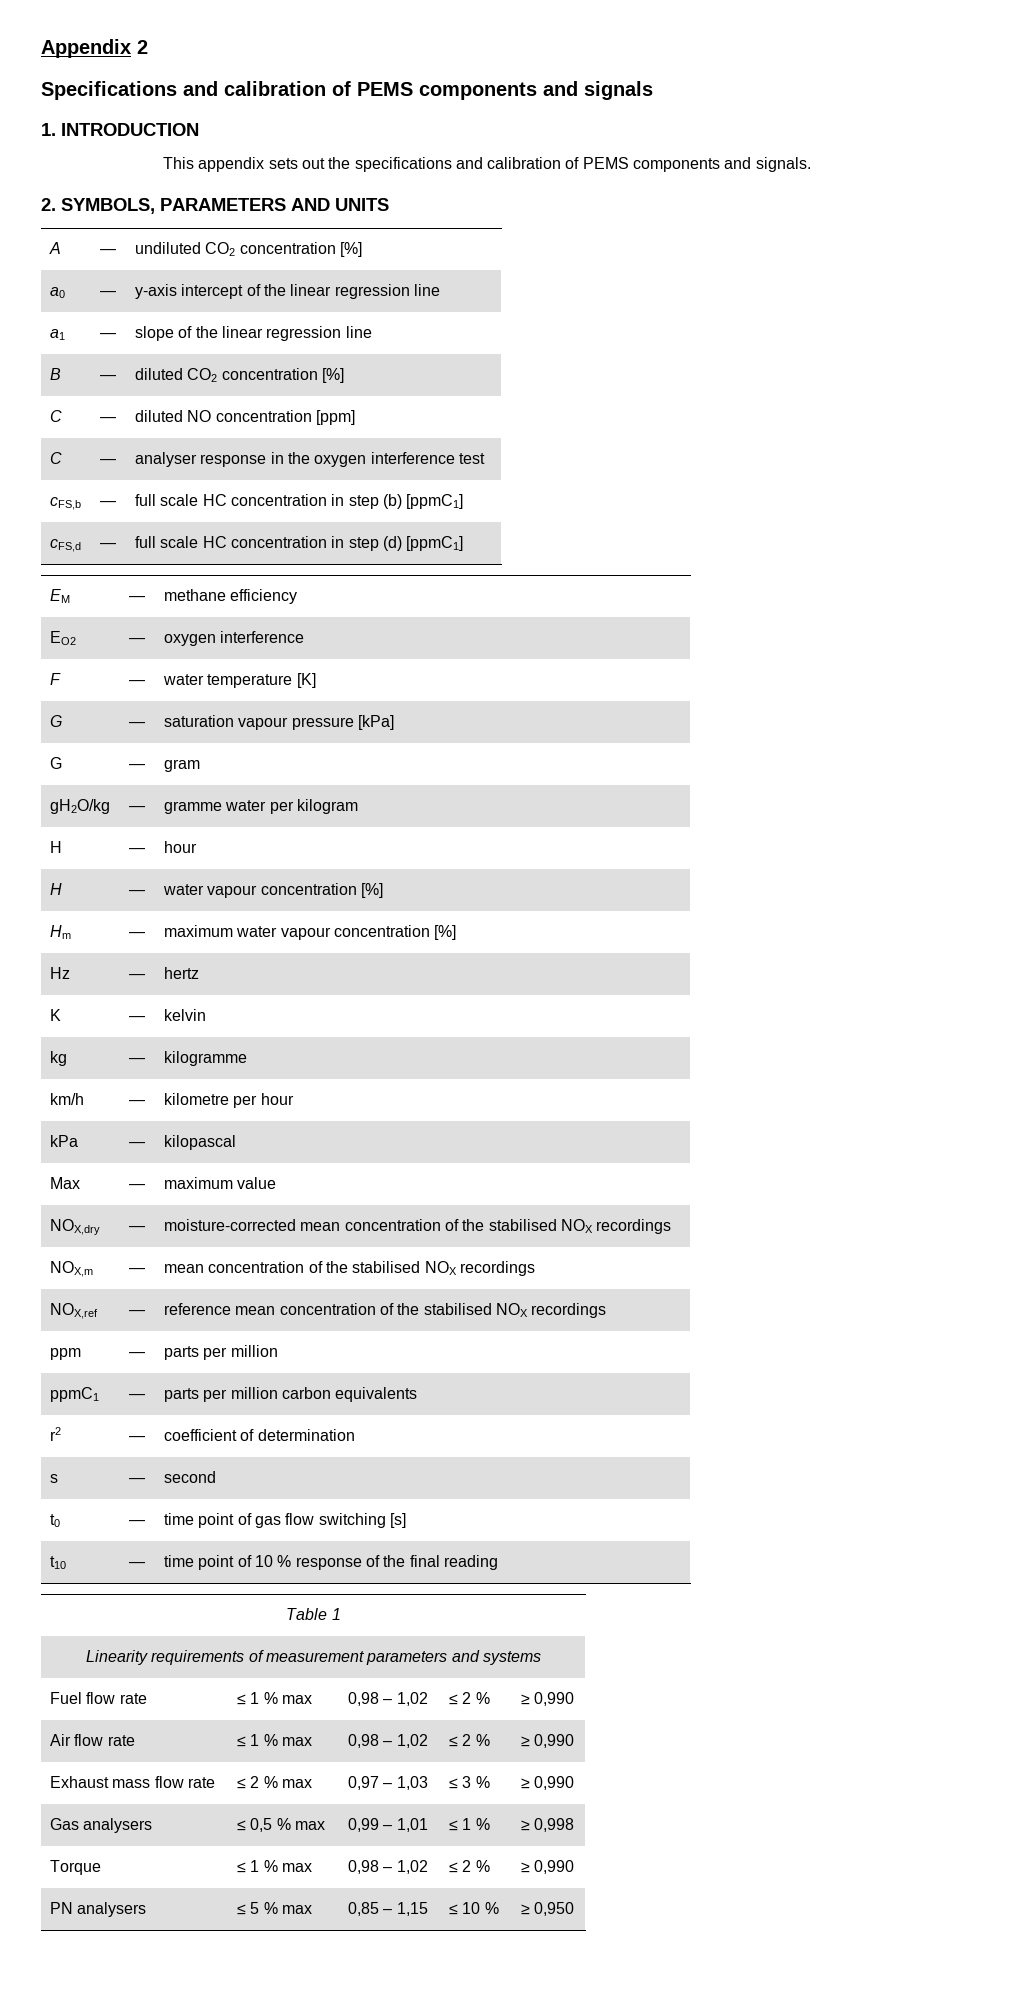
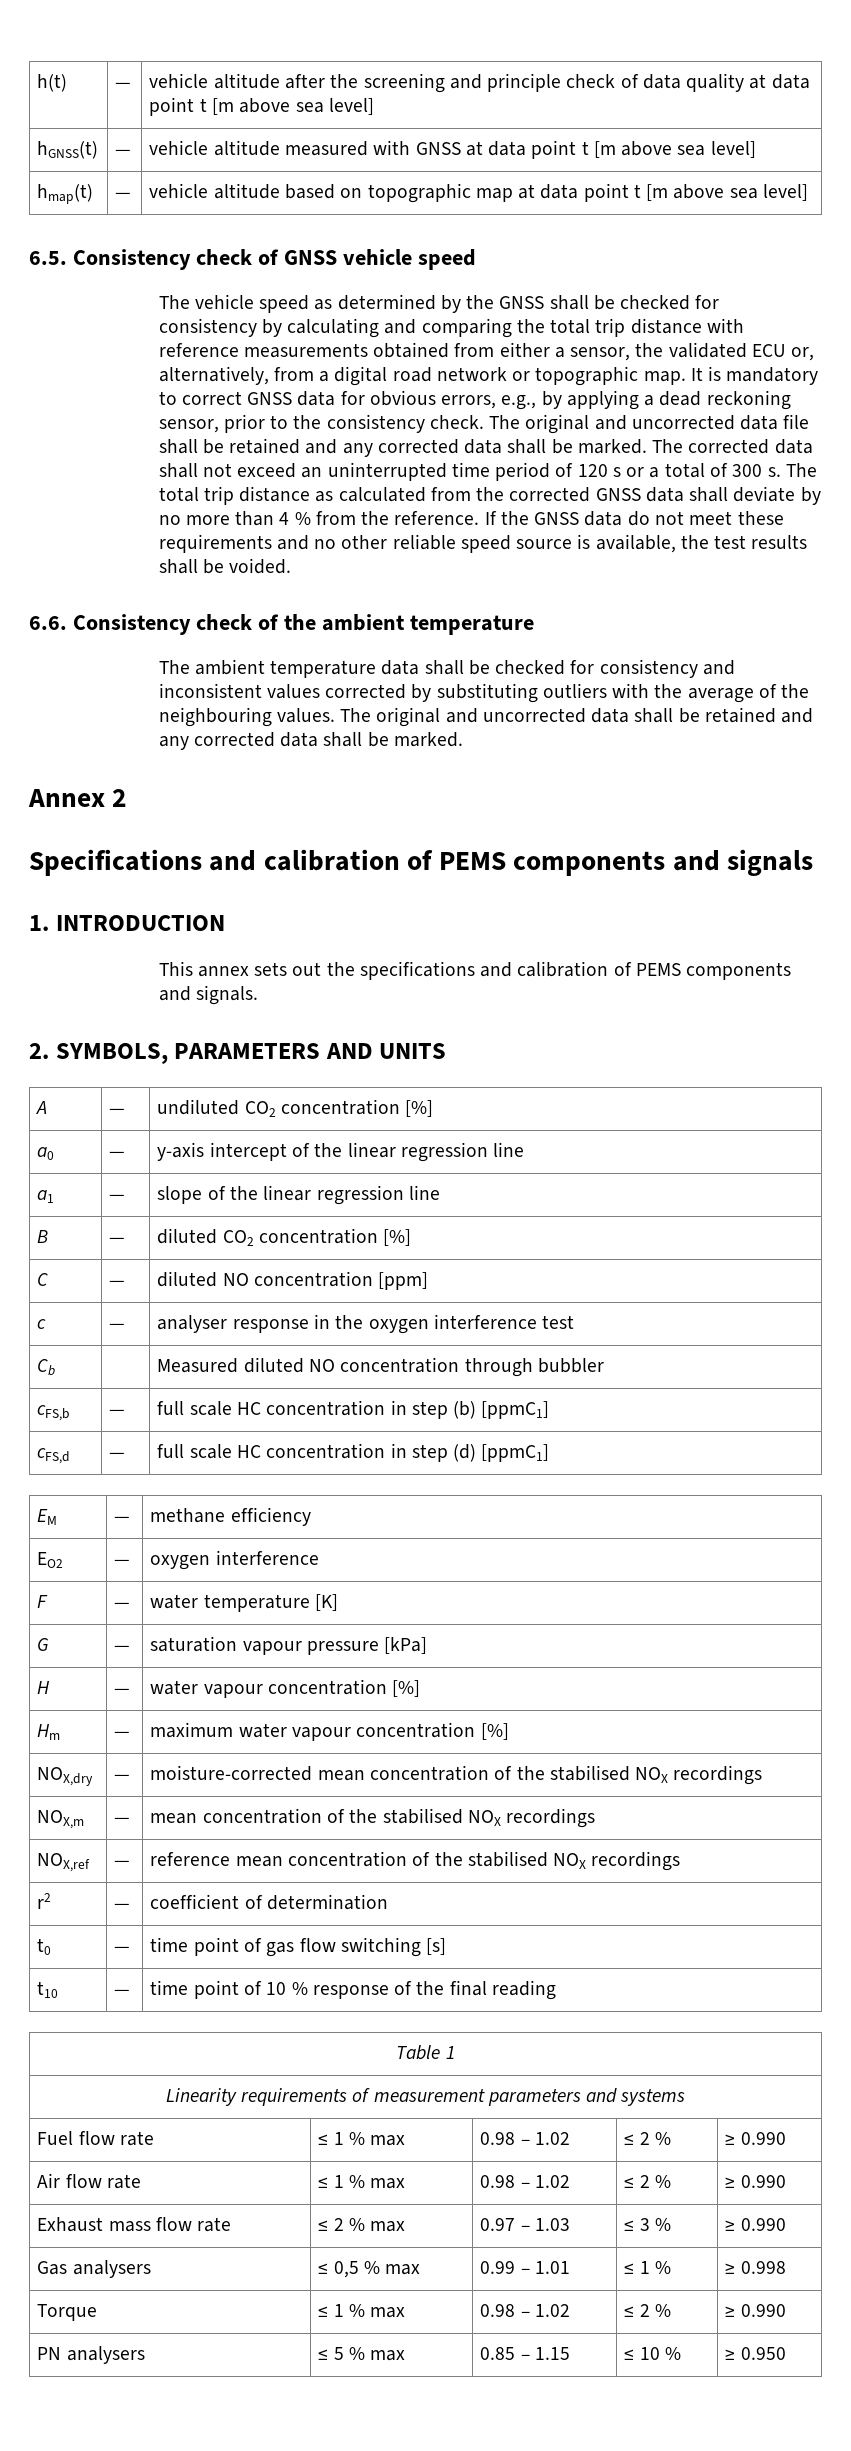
- Appendix 2
+ h(t) | — | vehicle altitude after the screening and principle check of data quality at data point t [m above sea level]
+ hGNSS(t) | — | vehicle altitude measured with GNSS at data point t [m above sea level]
+ hmap(t) | — | vehicle altitude based on topographic map at data point t [m above sea level]
+ 6.5. Consistency check of GNSS vehicle speed
+ The vehicle speed as determined by the GNSS shall be checked for consistency by calculating and comparing the total trip distance with reference measurements obtained from either a sensor, the validated ECU or, alternatively, from a digital road network or topographic map. It is mandatory to correct GNSS data for obvious errors, e.g., by applying a dead reckoning sensor, prior to the consistency check. The original and uncorrected data file shall be retained and any corrected data shall be marked. The corrected data shall not exceed an uninterrupted time period of 120 s or a total of 300 s. The total trip distance as calculated from the corrected GNSS data shall deviate by no more than 4 % from the reference. If the GNSS data do not meet these requirements and no other reliable speed source is available, the test results shall be voided.
+ 6.6. Consistency check of the ambient temperature
+ The ambient temperature data shall be checked for consistency and inconsistent values corrected by substituting outliers with the average of the neighbouring values. The original and uncorrected data shall be retained and any corrected data shall be marked.
+ Annex 2
- This appendix sets out the specifications and calibration of PEMS components and signals.
+ This annex sets out the specifications and calibration of PEMS components and signals.
- C | — | analyser response in the oxygen interference test
+ c | — | analyser response in the oxygen interference test
+ Cb | | Measured diluted NO concentration through bubbler
- G | — | gram
- gH2O/kg | — | gramme water per kilogram
- H | — | hour
- Hz | — | hertz
- K | — | kelvin
- kg | — | kilogramme
- km/h | — | kilometre per hour
- kPa | — | kilopascal
- Max | — | maximum value
- ppm | — | parts per million
- ppmC1 | — | parts per million carbon equivalents
- s | — | second
- Fuel flow rate | ≤ 1 % max | 0,98 – 1,02 | ≤ 2 % | ≥ 0,990
+ Fuel flow rate | ≤ 1 % max | 0.98 – 1.02 | ≤ 2 % | ≥ 0.990
- Air flow rate | ≤ 1 % max | 0,98 – 1,02 | ≤ 2 % | ≥ 0,990
+ Air flow rate | ≤ 1 % max | 0.98 – 1.02 | ≤ 2 % | ≥ 0.990
- Exhaust mass flow rate | ≤ 2 % max | 0,97 – 1,03 | ≤ 3 % | ≥ 0,990
+ Exhaust mass flow rate | ≤ 2 % max | 0.97 – 1.03 | ≤ 3 % | ≥ 0.990
- Gas analysers | ≤ 0,5 % max | 0,99 – 1,01 | ≤ 1 % | ≥ 0,998
+ Gas analysers | ≤ 0,5 % max | 0.99 – 1.01 | ≤ 1 % | ≥ 0.998
- Torque | ≤ 1 % max | 0,98 – 1,02 | ≤ 2 % | ≥ 0,990
+ Torque | ≤ 1 % max | 0.98 – 1.02 | ≤ 2 % | ≥ 0.990
- PN analysers | ≤ 5 % max | 0,85 – 1,15 | ≤ 10 % | ≥ 0,950
+ PN analysers | ≤ 5 % max | 0.85 – 1.15 | ≤ 10 % | ≥ 0.950

